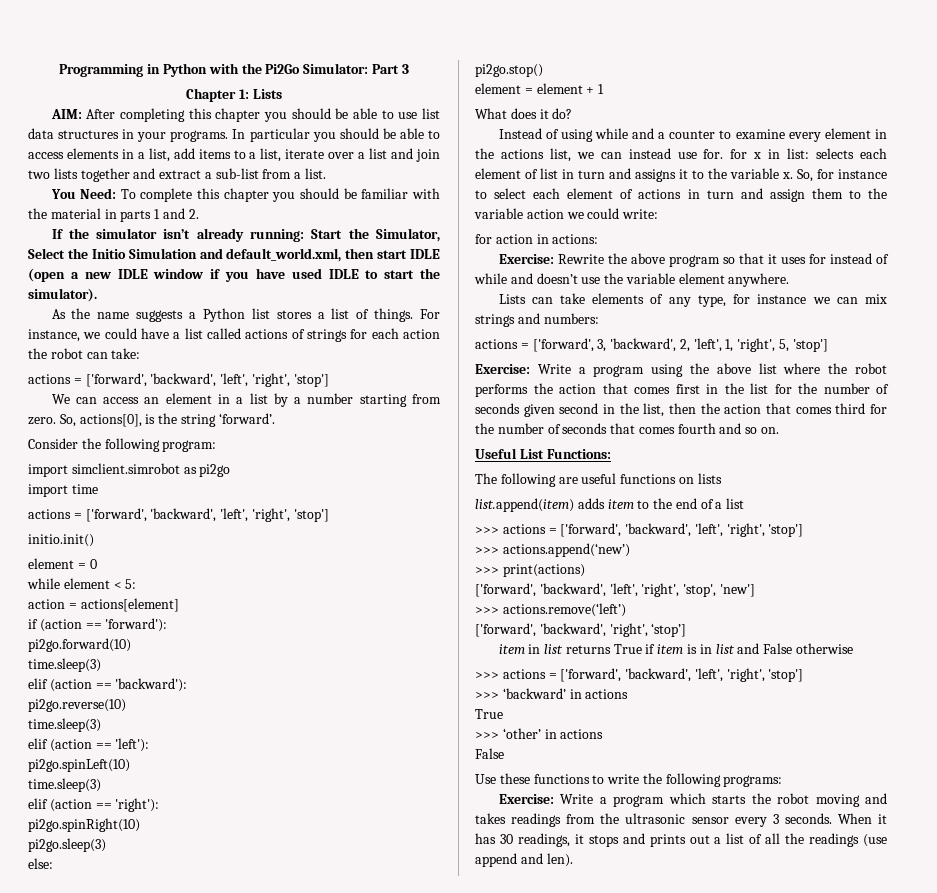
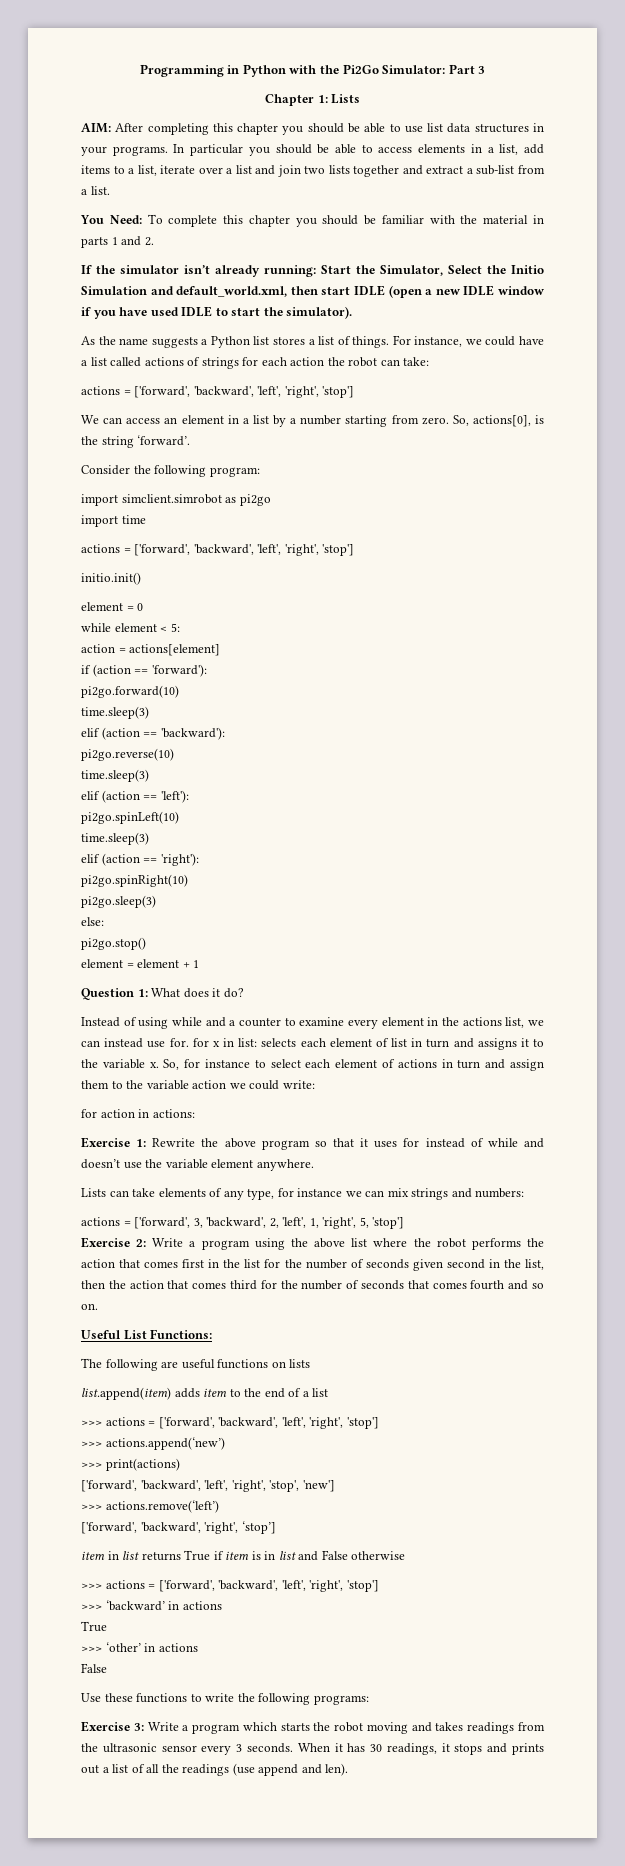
- What does it do?
+ Question 1: What does it do?
- Exercise: Rewrite the above program so that it uses for instead of while and doesn’t use the variable element anywhere.
+ Exercise 1: Rewrite the above program so that it uses for instead of while and doesn’t use the variable element anywhere.
- Exercise: Write a program using the above list where the robot performs the action that comes first in the list for the number of seconds given second in the list, then the action that comes third for the number of seconds that comes fourth and so on.
+ Exercise 2: Write a program using the above list where the robot performs the action that comes first in the list for the number of seconds given second in the list, then the action that comes third for the number of seconds that comes fourth and so on.
- Exercise: Write a program which starts the robot moving and takes readings from the ultrasonic sensor every 3 seconds.
+ Exercise 3: Write a program which starts the robot moving and takes readings from the ultrasonic sensor every 3 seconds.

